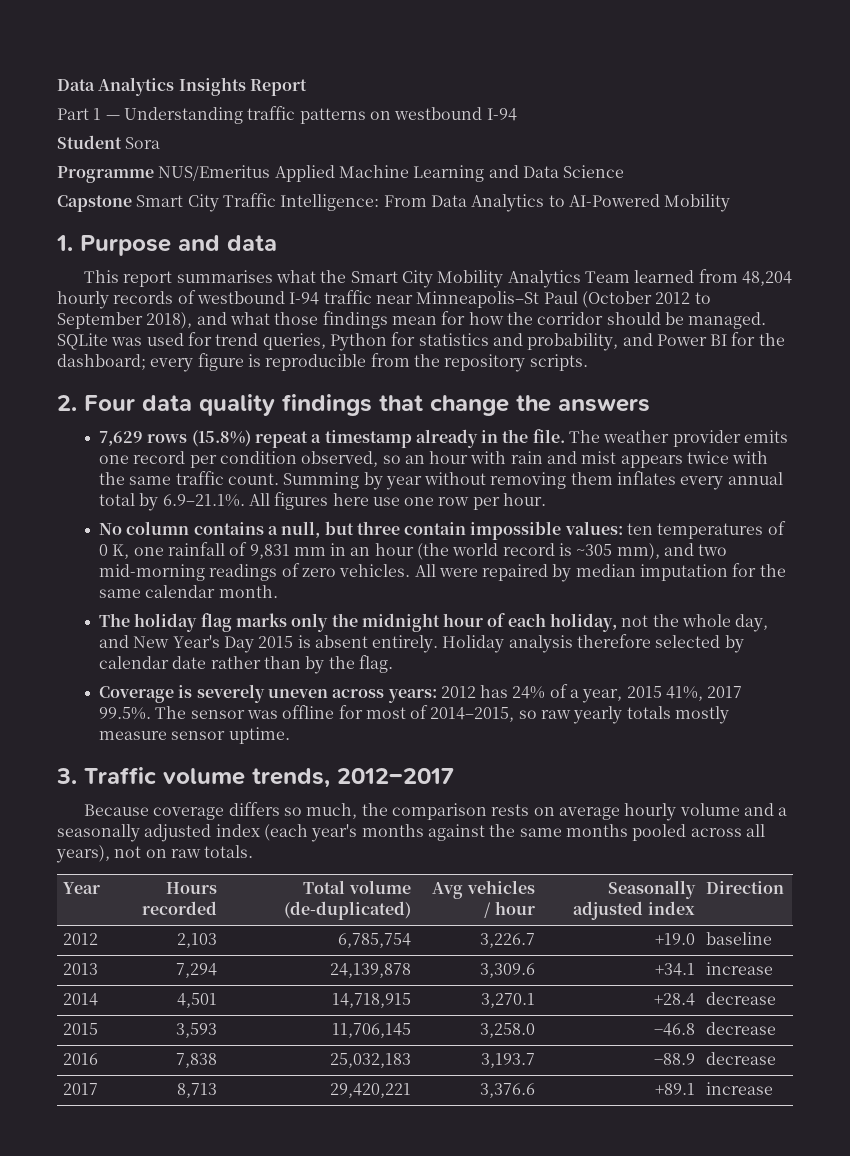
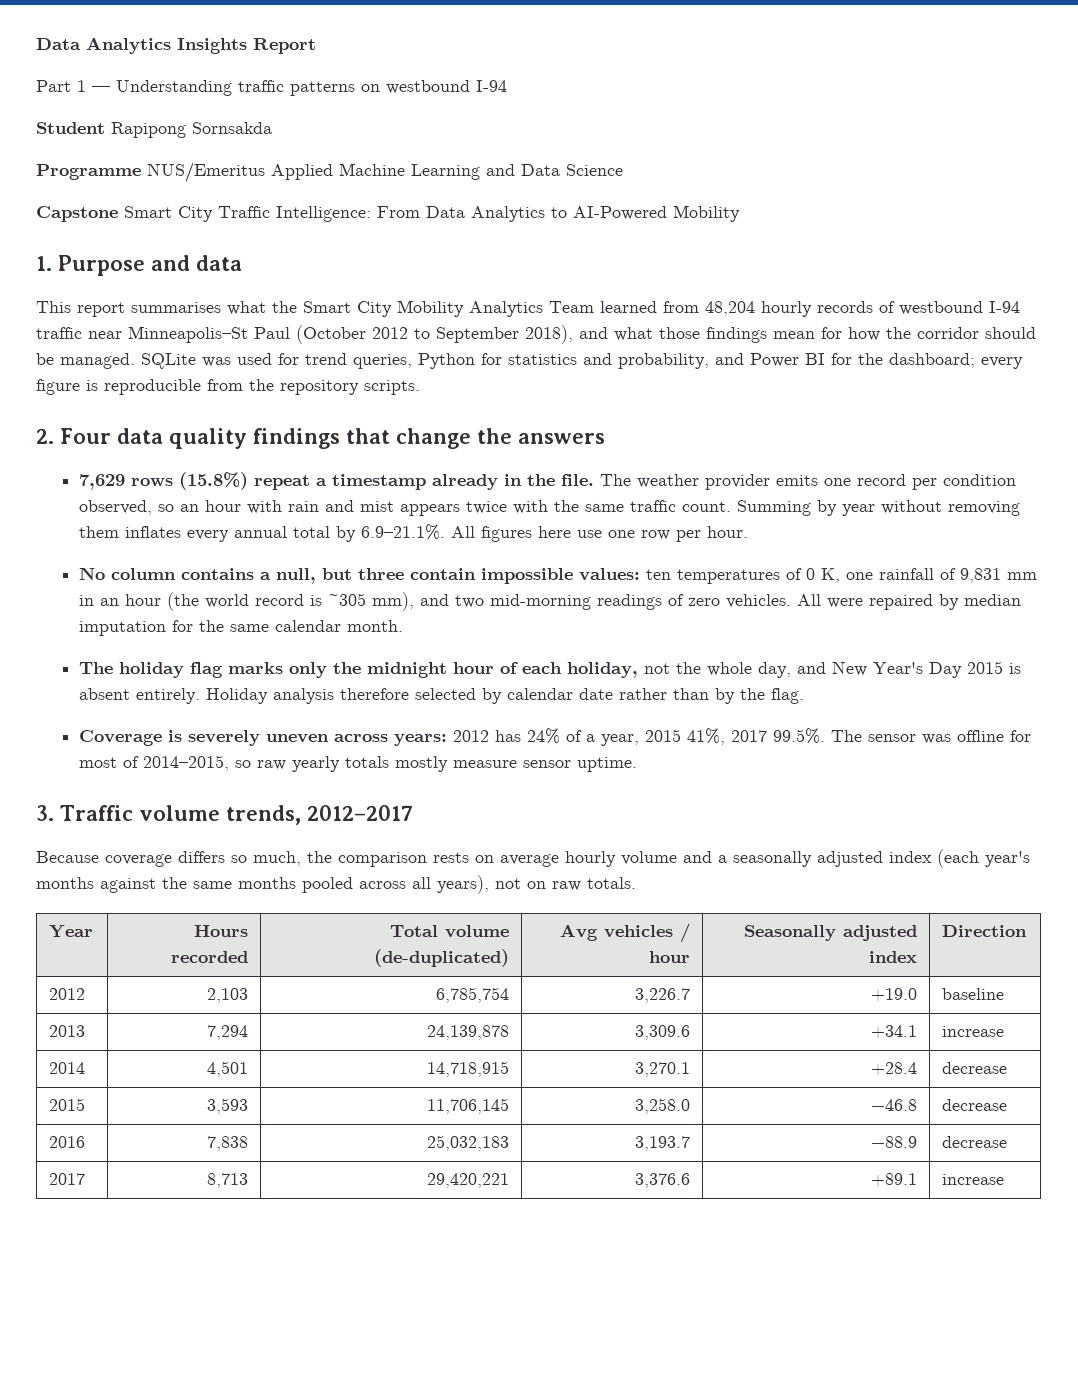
- Student Sora
+ Student Rapipong Sornsakda

